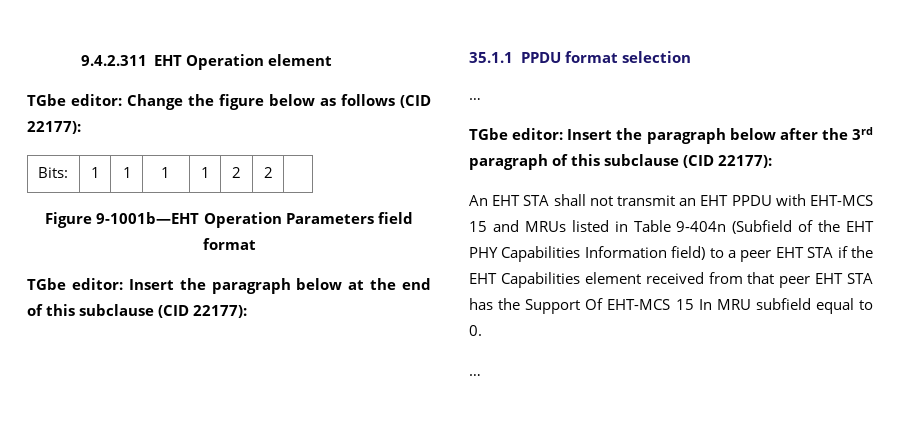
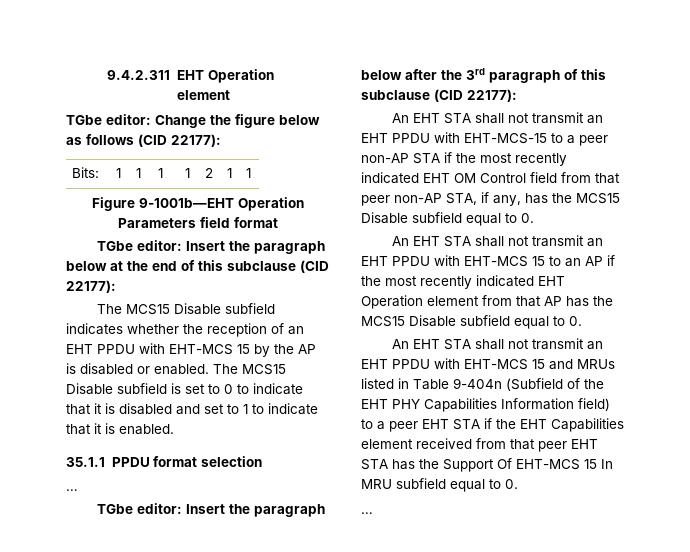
- Bits: | 1 | 1 | 1 | 1 | 2 | 2 |
+ Bits: | 1 | 1 | 1 | 1 | 2 | 1 | 1
+ The MCS15 Disable subfield indicates whether the reception of an EHT PPDU with EHT-MCS 15 by the AP is disabled or enabled. The MCS15 Disable subfield is set to 0 to indicate that it is disabled and set to 1 to indicate that it is enabled.
+ An EHT STA shall not transmit an EHT PPDU with EHT-MCS-15 to a peer non-AP STA if the most recently indicated EHT OM Control field from that peer non-AP STA, if any, has the MCS15 Disable subfield equal to 0.
+ An EHT STA shall not transmit an EHT PPDU with EHT-MCS 15 to an AP if the most recently indicated EHT Operation element from that AP has the MCS15 Disable subfield equal to 0.

